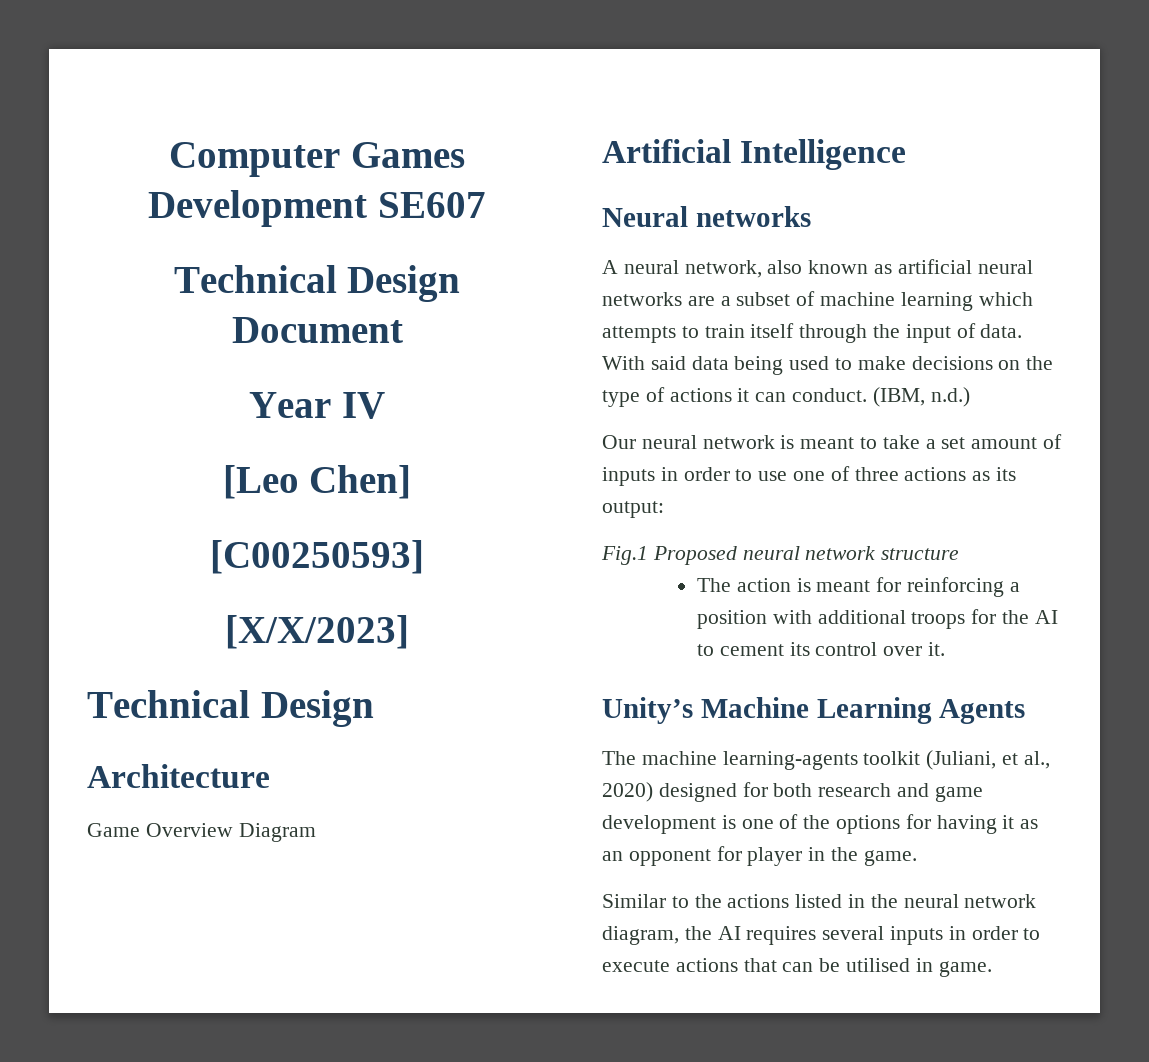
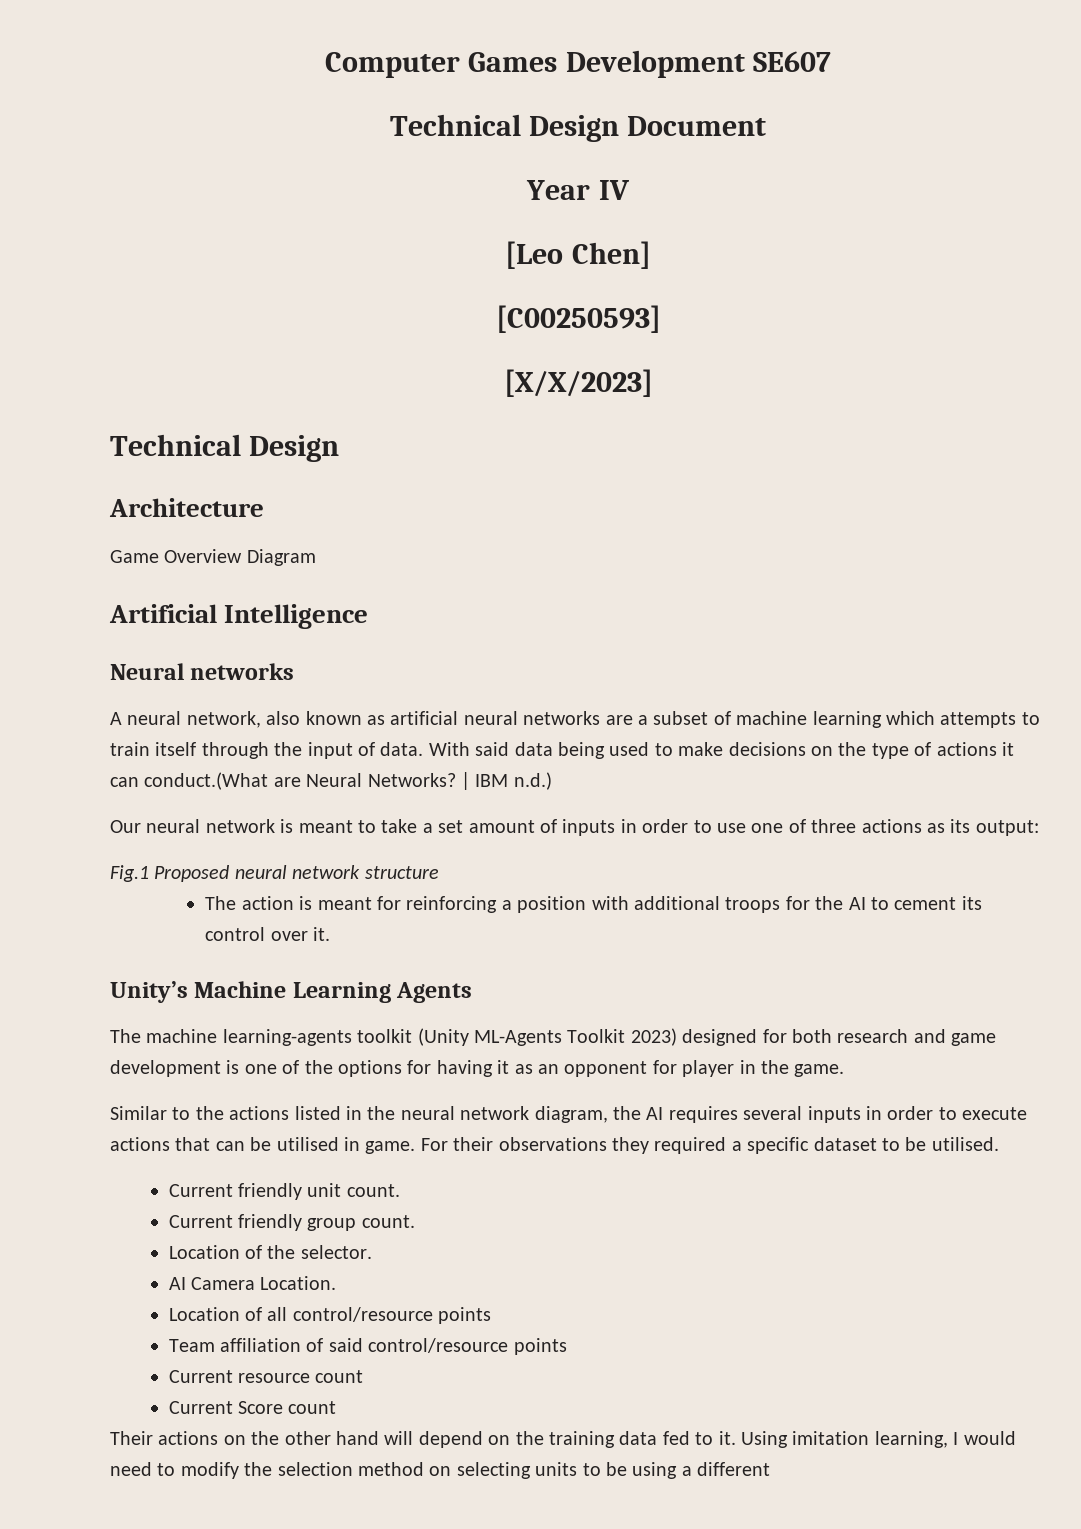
- With said data being used to make decisions on the type of actions it can conduct. (IBM, n.d.)
+ With said data being used to make decisions on the type of actions it can conduct.(What are Neural Networks? | IBM n.d.)
- The machine learning-agents toolkit (Juliani, et al., 2020) designed for both research and game development is one of the options for having it as an opponent for player in the game.
+ The machine learning-agents toolkit (Unity ML-Agents Toolkit 2023) designed for both research and game development is one of the options for having it as an opponent for player in the game.
+ For their observations they required a specific dataset to be utilised.
+ Current friendly unit count.
+ Current friendly group count.
+ Location of the selector.
+ AI Camera Location.
+ Location of all control/resource points
+ Team affiliation of said control/resource points
+ Current resource count
+ Current Score count
+ Their actions on the other hand will depend on the training data fed to it. Using imitation learning, I would need to modify the selection method on selecting units to be using a different

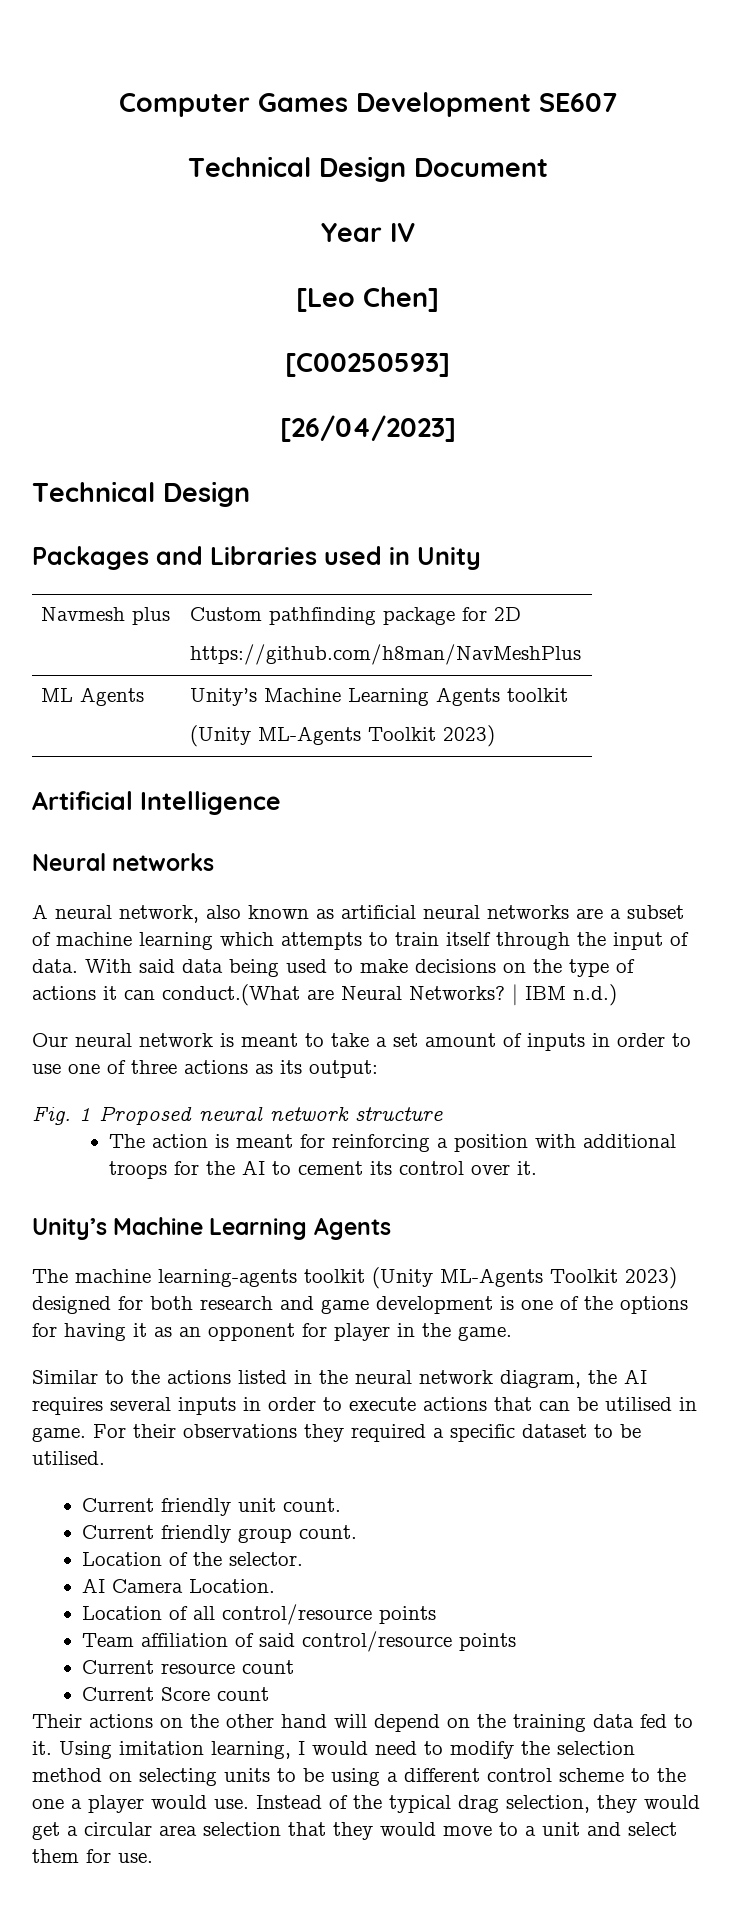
- [X/X/2023]
+ [26/04/2023]
- Architecture
- Game Overview Diagram
+ Packages and Libraries used in Unity
+ Navmesh plus | Custom pathfinding package for 2D
+ https://github.com/h8man/NavMeshPlus
+ ML Agents | Unity’s Machine Learning Agents toolkit
+ (Unity ML-Agents Toolkit 2023)
- Fig.1 Proposed neural network structure
+ Fig. 1 Proposed neural network structure
- Using imitation learning, I would need to modify the selection method on selecting units to be using a different
+ Using imitation learning, I would need to modify the selection method on selecting units to be using a different control scheme to the one a player would use. Instead of the typical drag selection, they would get a circular area selection that they would move to a unit and select them for use.

